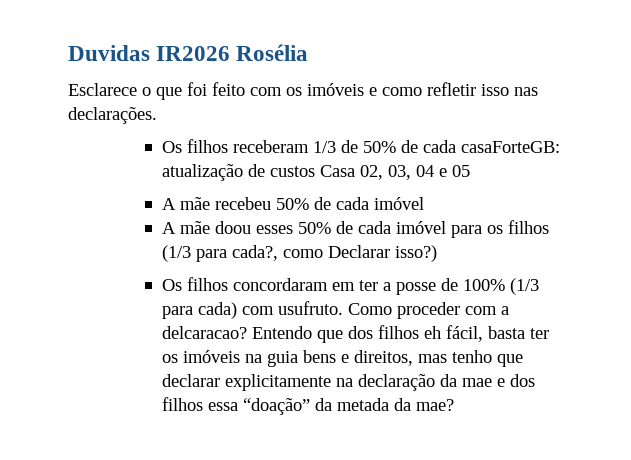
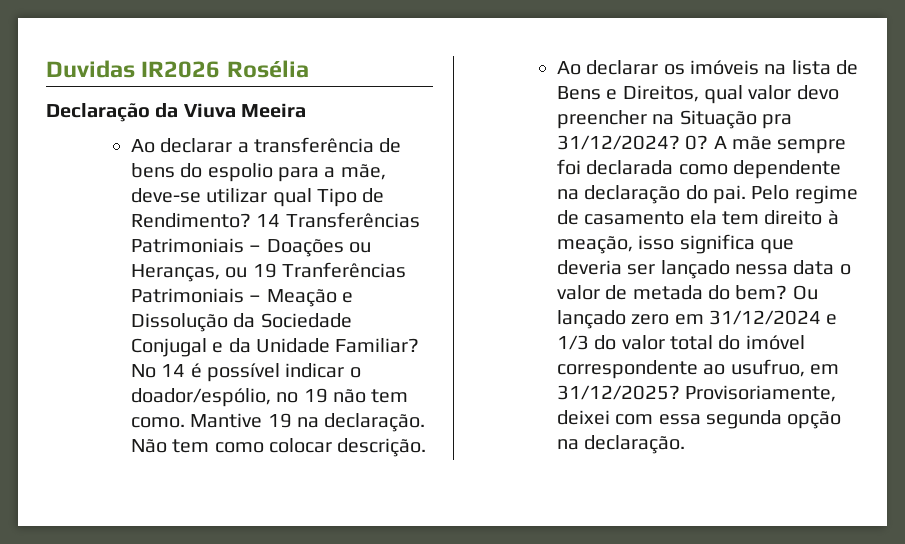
- Esclarece o que foi feito com os imóveis e como refletir isso nas declarações.
- Os filhos receberam 1/3 de 50% de cada casaForteGB: atualização de custos Casa 02, 03, 04 e 05
- A mãe recebeu 50% de cada imóvel
- A mãe doou esses 50% de cada imóvel para os filhos (1/3 para cada?, como Declarar isso?)
- Os filhos concordaram em ter a posse de 100% (1/3 para cada) com usufruto. Como proceder com a delcaracao? Entendo que dos filhos eh fácil, basta ter os imóveis na guia bens e direitos, mas tenho que declarar explicitamente na declaração da mae e dos filhos essa “doação” da metada da mae?
+ Declaração da Viuva Meeira
+ Ao declarar a transferência de bens do espolio para a mãe, deve-se utilizar qual Tipo de Rendimento? 14 Transferências Patrimoniais – Doações ou Heranças, ou 19 Tranferências Patrimoniais – Meação e Dissolução da Sociedade Conjugal e da Unidade Familiar? No 14 é possível indicar o doador/espólio, no 19 não tem como. Mantive 19 na declaração. Não tem como colocar descrição.
+ Ao declarar os imóveis na lista de Bens e Direitos, qual valor devo preencher na Situação pra 31/12/2024? 0? A mãe sempre foi declarada como dependente na declaração do pai. Pelo regime de casamento ela tem direito à meação, isso significa que deveria ser lançado nessa data o valor de metada do bem? Ou lançado zero em 31/12/2024 e 1/3 do valor total do imóvel correspondente ao usufruo, em 31/12/2025? Provisoriamente, deixei com essa segunda opção na declaração.

